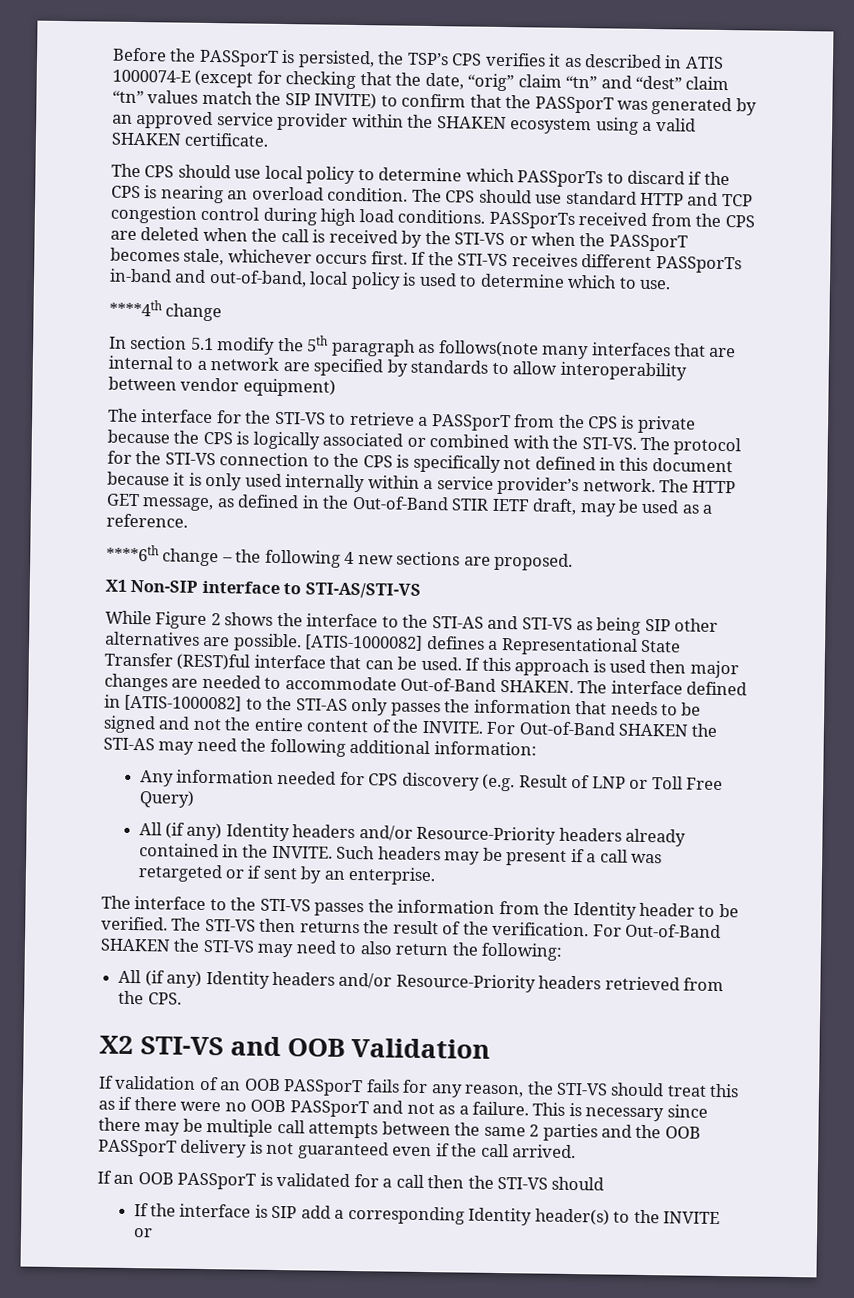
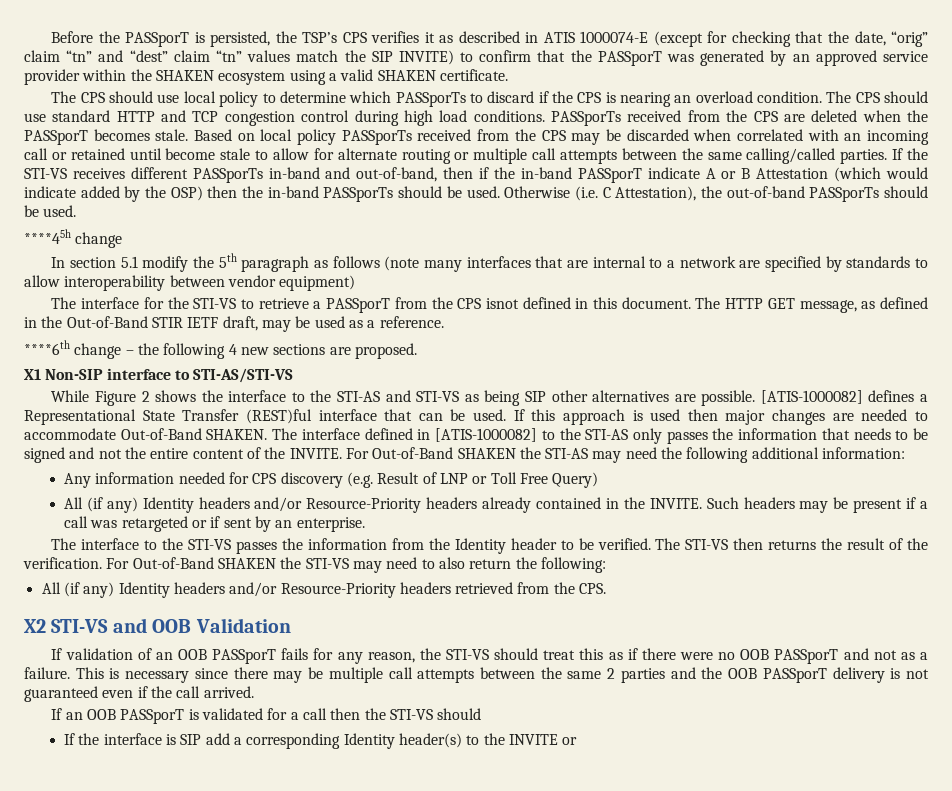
- PASSporTs received from the CPS are deleted when the call is received by the STI-VS or when the PASSporT becomes stale, whichever occurs first.
+ PASSporTs received from the CPS are deleted when the PASSporT becomes stale. Based on local policy PASSporTs received from the CPS may be discarded when correlated with an incoming call or retained until become stale to allow for alternate routing or multiple call attempts between the same calling/called parties.
- If the STI-VS receives different PASSporTs in-band and out-of-band, local policy is used to determine which to use.
- ****4th change
+ If the STI-VS receives different PASSporTs in-band and out-of-band, then if the in-band PASSporT indicate A or B Attestation (which would indicate added by the OSP) then the in-band PASSporTs should be used. Otherwise (i.e. C Attestation), the out-of-band PASSporTs should be used.
+ ****45h change
- In section 5.1 modify the 5th paragraph as follows(note many interfaces that are internal to a network are specified by standards to allow interoperability between vendor equipment)
+ In section 5.1 modify the 5th paragraph as follows (note many interfaces that are internal to a network are specified by standards to allow interoperability between vendor equipment)
- The interface for the STI-VS to retrieve a PASSporT from the CPS is private because the CPS is logically associated or combined with the STI-VS. The protocol for the STI-VS connection to the CPS is specifically not defined in this document because it is only used internally within a service provider’s network.
+ The interface for the STI-VS to retrieve a PASSporT from the CPS isnot defined in this document.

